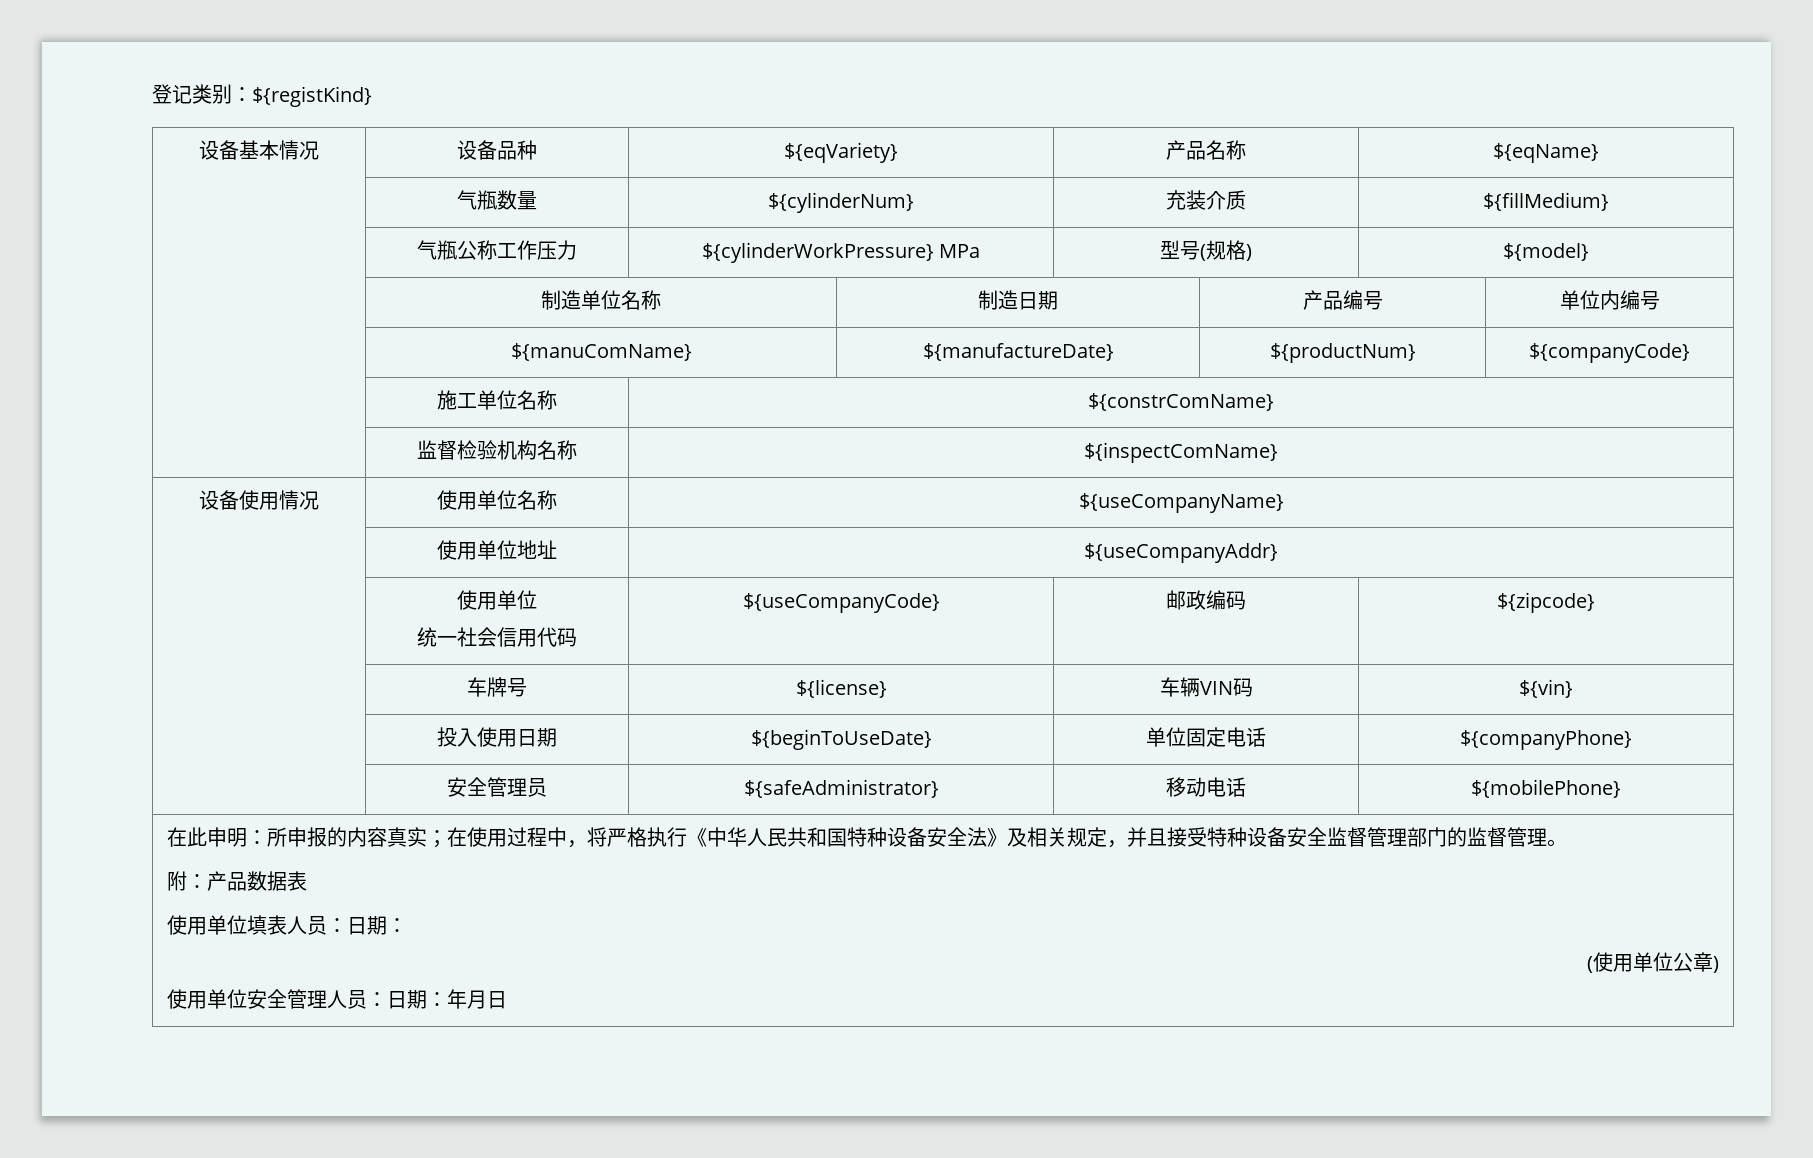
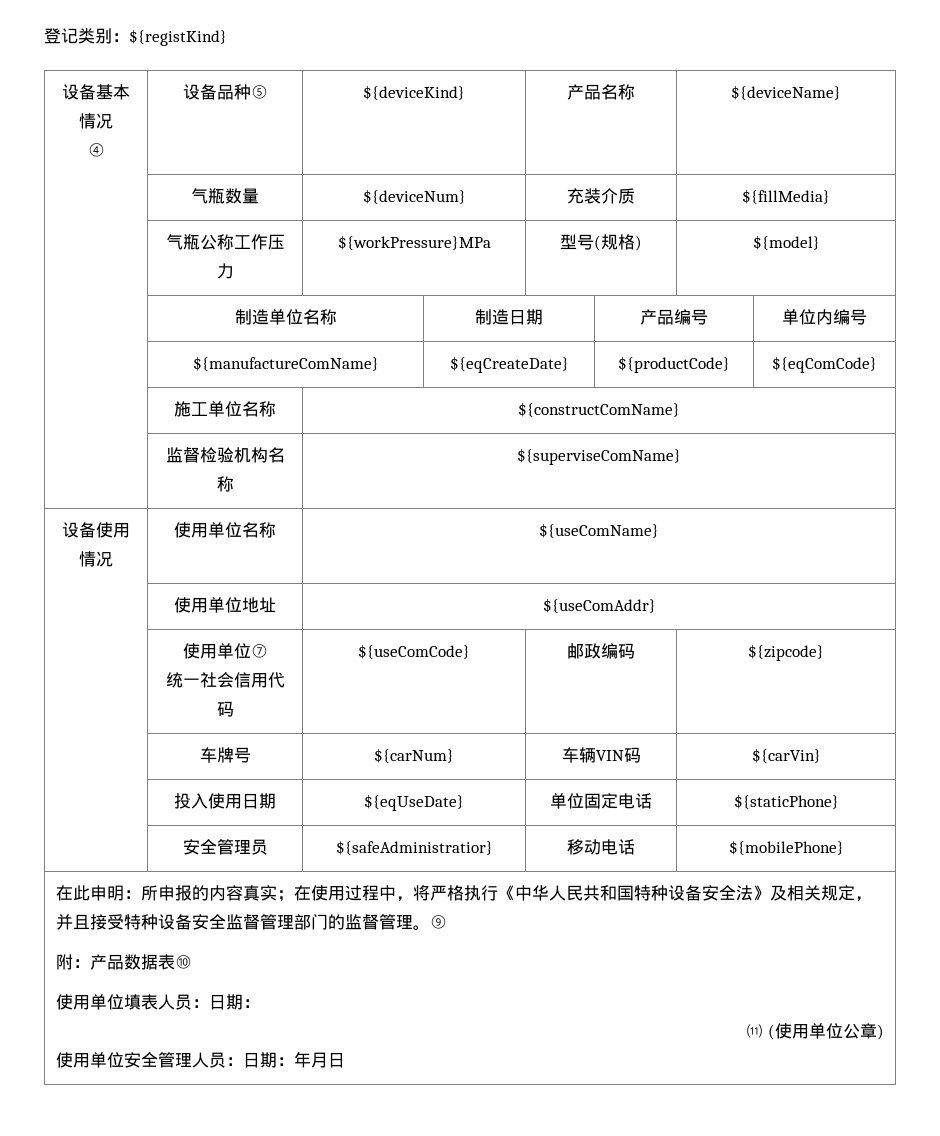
- 设备基本情况 | 设备品种 | ${eqVariety} | 产品名称 | ${eqName}
+ 设备基本情况
+ ④ | 设备品种⑤ | ${deviceKind} | 产品名称 | ${deviceName}
- | 气瓶数量 | ${cylinderNum} | 充装介质 | ${fillMedium}
+ | 气瓶数量 | ${deviceNum} | 充装介质 | ${fillMedia}
- | 气瓶公称工作压力 | ${cylinderWorkPressure} MPa | 型号(规格) | ${model}
+ | 气瓶公称工作压力 | ${workPressure}MPa | 型号(规格) | ${model}
- | ${manuComName} | ${manufactureDate} | ${productNum} | ${companyCode}
+ | ${manufactureComName} | ${eqCreateDate} | ${productCode} | ${eqComCode}
- | 施工单位名称 | ${constrComName}
+ | 施工单位名称 | ${constructComName}
- | 监督检验机构名称 | ${inspectComName}
+ | 监督检验机构名称 | ${superviseComName}
- 设备使用情况 | 使用单位名称 | ${useCompanyName}
+ 设备使用情况 | 使用单位名称 | ${useComName}
- | 使用单位地址 | ${useCompanyAddr}
- | 使用单位
- 统一社会信用代码 | ${useCompanyCode} | 邮政编码 | ${zipcode}
+ | 使用单位地址 | ${useComAddr}
+ | 使用单位⑦
+ 统一社会信用代码 | ${useComCode} | 邮政编码 | ${zipcode}
- | 车牌号 | ${license} | 车辆VIN码 | ${vin}
+ | 车牌号 | ${carNum} | 车辆VIN码 | ${carVin}
- | 投入使用日期 | ${beginToUseDate} | 单位固定电话 | ${companyPhone}
+ | 投入使用日期 | ${eqUseDate} | 单位固定电话 | ${staticPhone}
- | 安全管理员 | ${safeAdministrator} | 移动电话 | ${mobilePhone}
+ | 安全管理员 | ${safeAdministratior} | 移动电话 | ${mobilePhone}
+ ⑨
- 附：产品数据表
+ 附：产品数据表⑩
- (使用单位公章)
+ ⑾ (使用单位公章)

